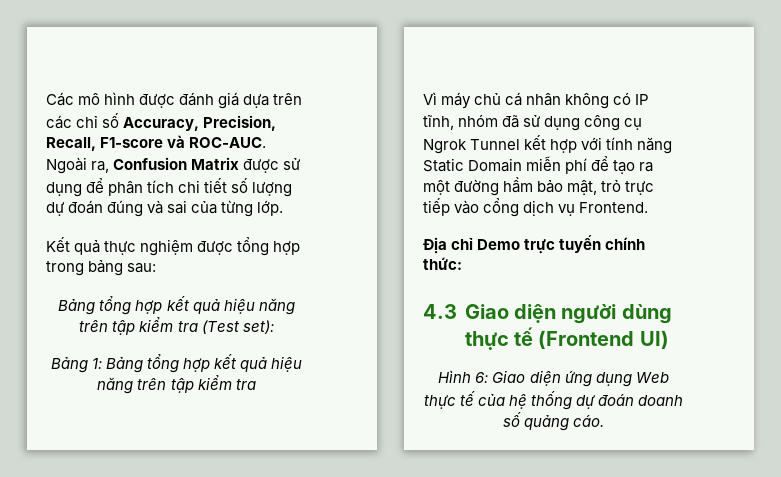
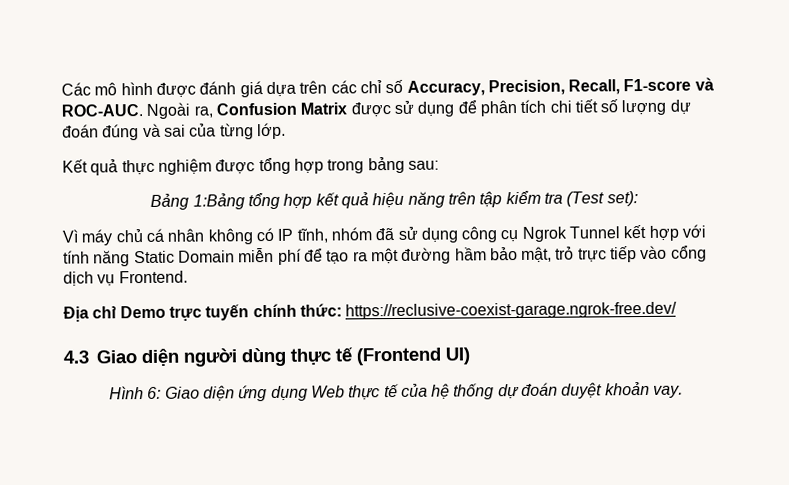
- Bảng tổng hợp kết quả hiệu năng trên tập kiểm tra (Test set):
+ Bảng 1:Bảng tổng hợp kết quả hiệu năng trên tập kiểm tra (Test set):
- Bảng 1: Bảng tổng hợp kết quả hiệu năng trên tập kiểm tra
- Địa chỉ Demo trực tuyến chính thức:
+ Địa chỉ Demo trực tuyến chính thức: https://reclusive-coexist-garage.ngrok-free.dev/
- Hình 6: Giao diện ứng dụng Web thực tế của hệ thống dự đoán doanh số quảng cáo.
+ Hình 6: Giao diện ứng dụng Web thực tế của hệ thống dự đoán duyệt khoản vay.

